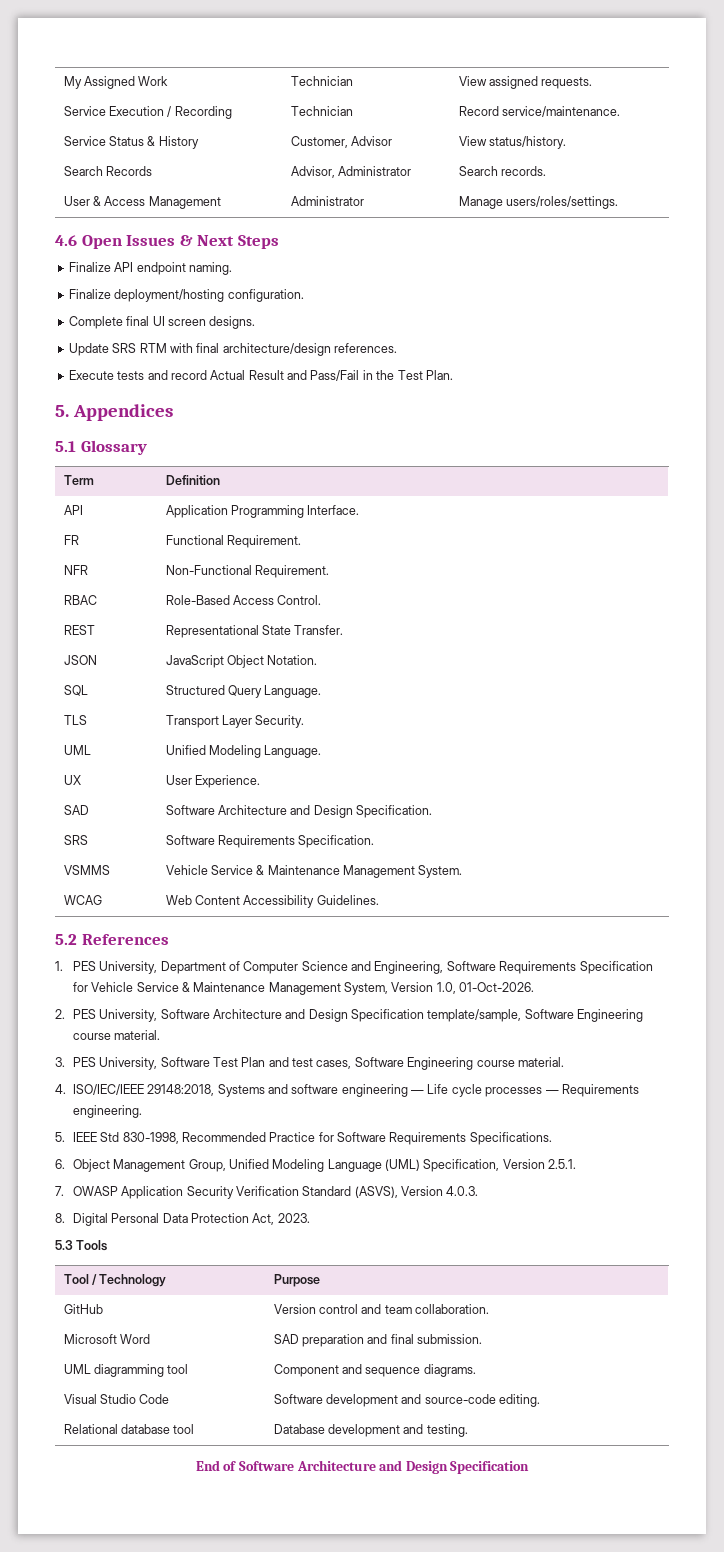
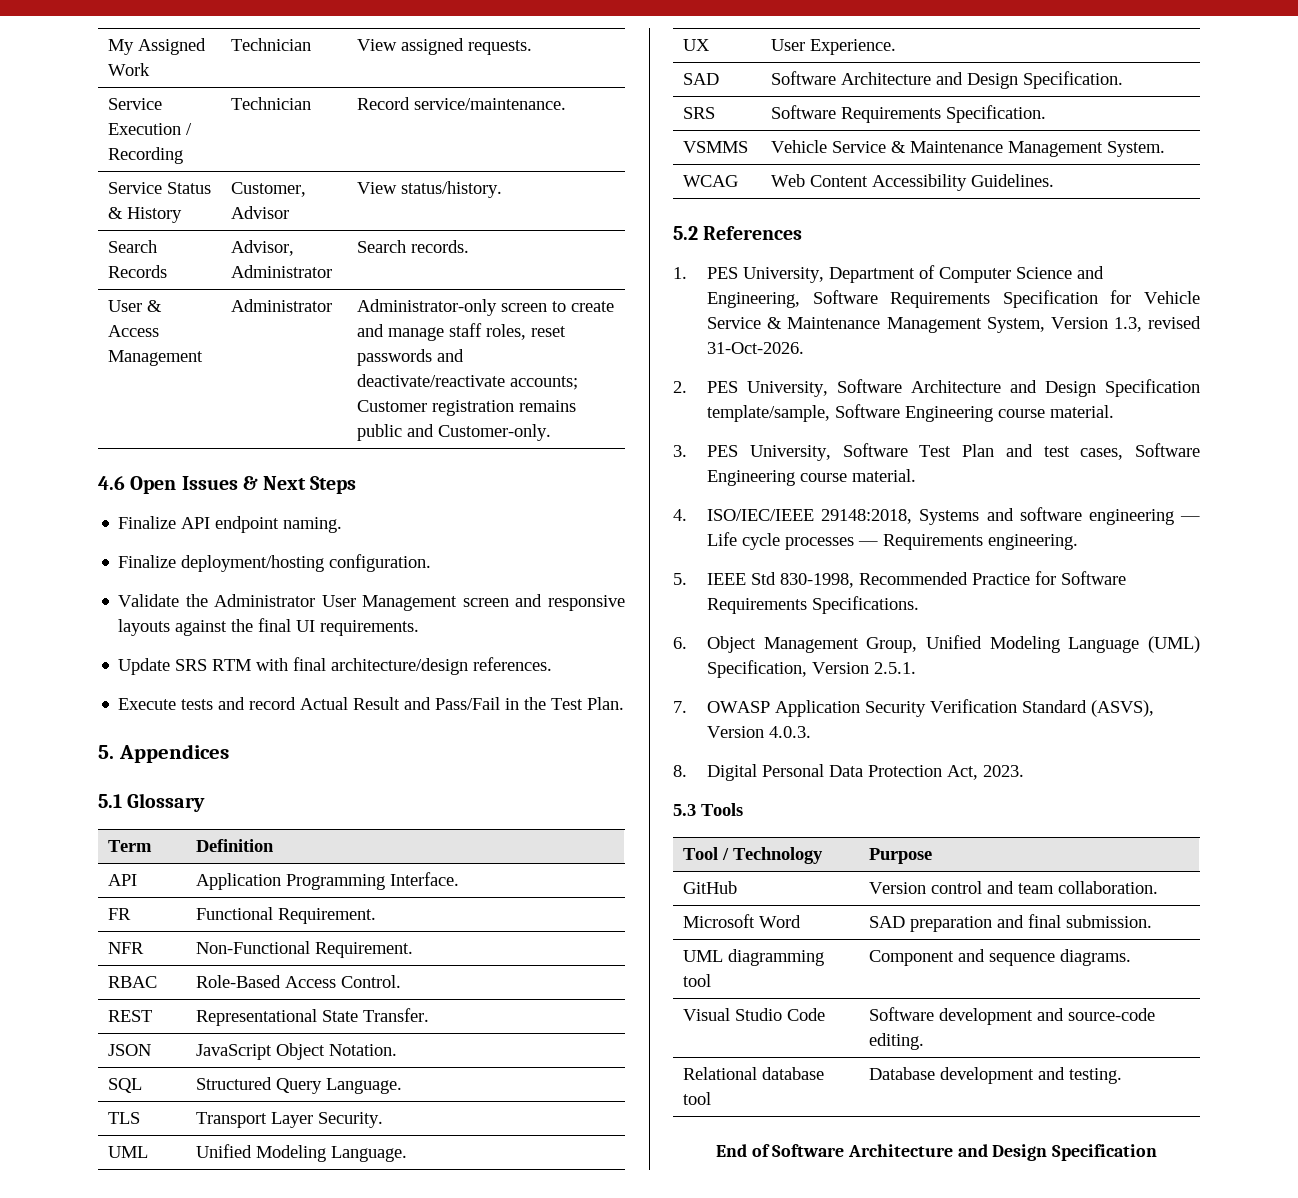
- User & Access Management | Administrator | Manage users/roles/settings.
+ User & Access Management | Administrator | Administrator-only screen to create and manage staff roles, reset passwords and deactivate/reactivate accounts; Customer registration remains public and Customer-only.
- Complete final UI screen designs.
+ Validate the Administrator User Management screen and responsive layouts against the final UI requirements.
- 1. PES University, Department of Computer Science and Engineering, Software Requirements Specification for Vehicle Service & Maintenance Management System, Version 1.0, 01-Oct-2026.
+ 1. PES University, Department of Computer Science and Engineering, Software Requirements Specification for Vehicle Service & Maintenance Management System, Version 1.3, revised 31-Oct-2026.

